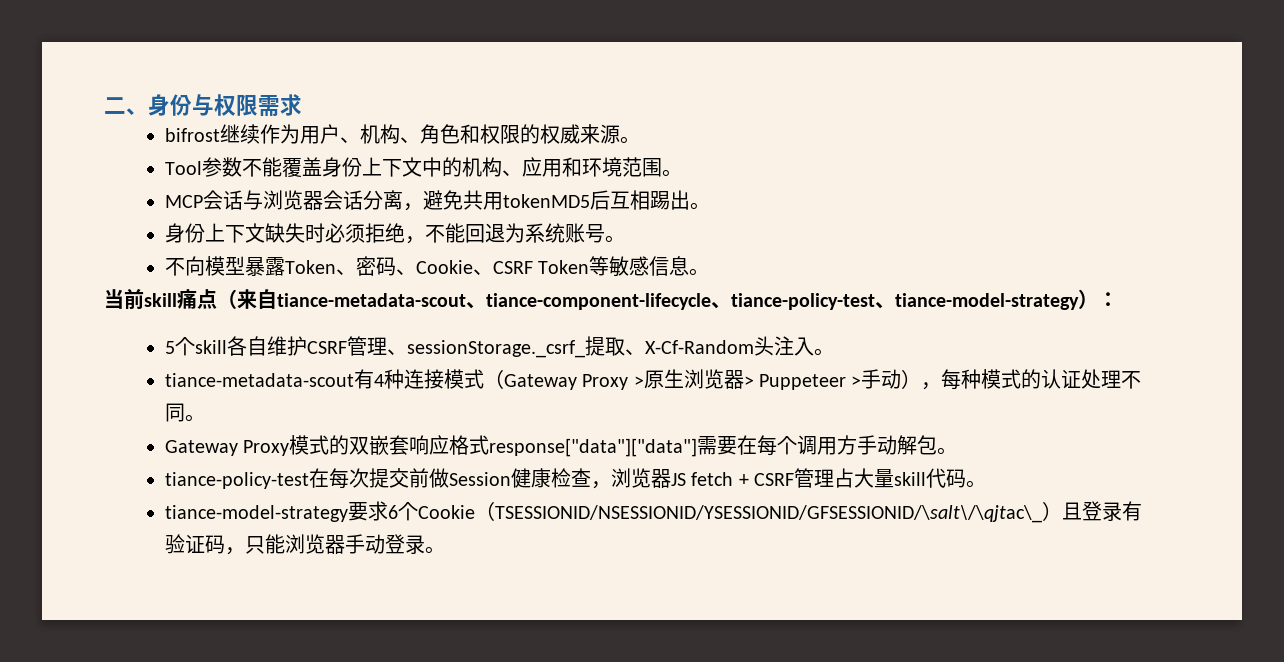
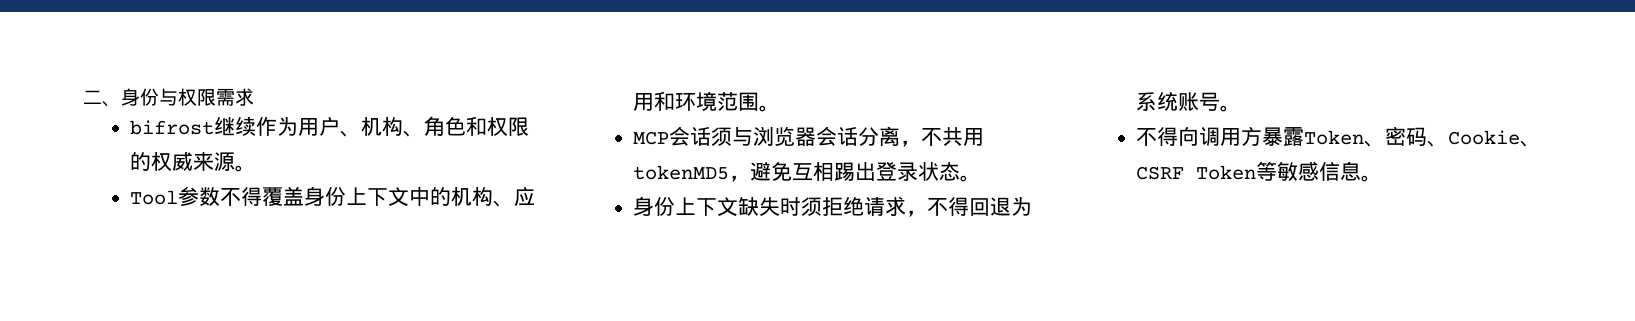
- Tool参数不能覆盖身份上下文中的机构、应用和环境范围。
+ Tool参数不得覆盖身份上下文中的机构、应用和环境范围。
- MCP会话与浏览器会话分离，避免共用tokenMD5后互相踢出。
+ MCP会话须与浏览器会话分离，不共用tokenMD5，避免互相踢出登录状态。
- 身份上下文缺失时必须拒绝，不能回退为系统账号。
+ 身份上下文缺失时须拒绝请求，不得回退为系统账号。
- 不向模型暴露Token、密码、Cookie、CSRF Token等敏感信息。
+ 不得向调用方暴露Token、密码、Cookie、CSRF Token等敏感信息。
- 当前skill痛点（来自tiance-metadata-scout、tiance-component-lifecycle、tiance-policy-test、tiance-model-strategy）：
- 5个skill各自维护CSRF管理、sessionStorage._csrf_提取、X-Cf-Random头注入。
- tiance-metadata-scout有4种连接模式（Gateway Proxy >原生浏览器> Puppeteer >手动），每种模式的认证处理不同。
- Gateway Proxy模式的双嵌套响应格式response["data"]["data"]需要在每个调用方手动解包。
- tiance-policy-test在每次提交前做Session健康检查，浏览器JS fetch + CSRF管理占大量skill代码。
- tiance-model-strategy要求6个Cookie（TSESSIONID/NSESSIONID/YSESSIONID/GFSESSIONID/\salt\/\qjtac\_）且登录有验证码，只能浏览器手动登录。

